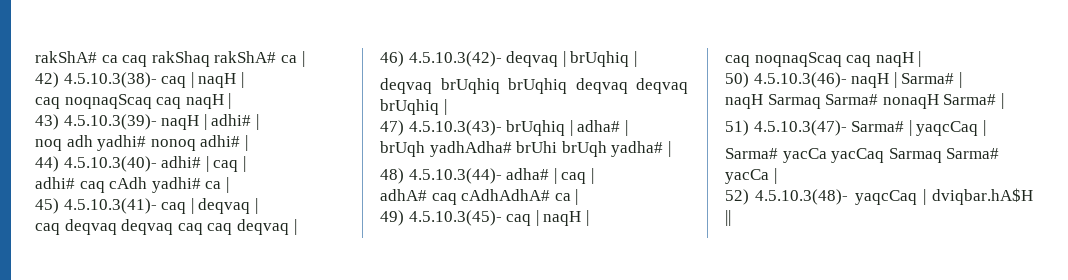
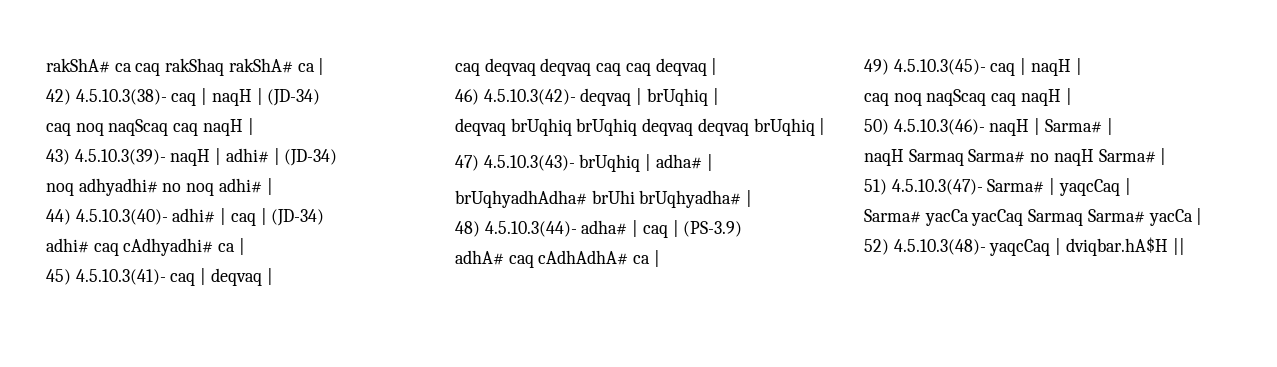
- 42) 4.5.10.3(38)- caq | naqH |
- caq noqnaqScaq caq naqH |
+ 42) 4.5.10.3(38)- caq | naqH | (JD-34)
+ caq noq naqScaq caq naqH |
- 43) 4.5.10.3(39)- naqH | adhi# |
- noq adh yadhi# nonoq adhi# |
+ 43) 4.5.10.3(39)- naqH | adhi# | (JD-34)
+ noq adhyadhi# no noq adhi# |
- 44) 4.5.10.3(40)- adhi# | caq |
+ 44) 4.5.10.3(40)- adhi# | caq | (JD-34)
- adhi# caq cAdh yadhi# ca |
+ adhi# caq cAdhyadhi# ca |
- brUqh yadhAdha# brUhi brUqh yadha# |
+ brUqhyadhAdha# brUhi brUqhyadha# |
- 48) 4.5.10.3(44)- adha# | caq |
+ 48) 4.5.10.3(44)- adha# | caq | (PS-3.9)
  49) 4.5.10.3(45)- caq | naqH |
- caq noqnaqScaq caq naqH |
+ caq noq naqScaq caq naqH |
- naqH Sarmaq Sarma# nonaqH Sarma# |
+ naqH Sarmaq Sarma# no naqH Sarma# |

